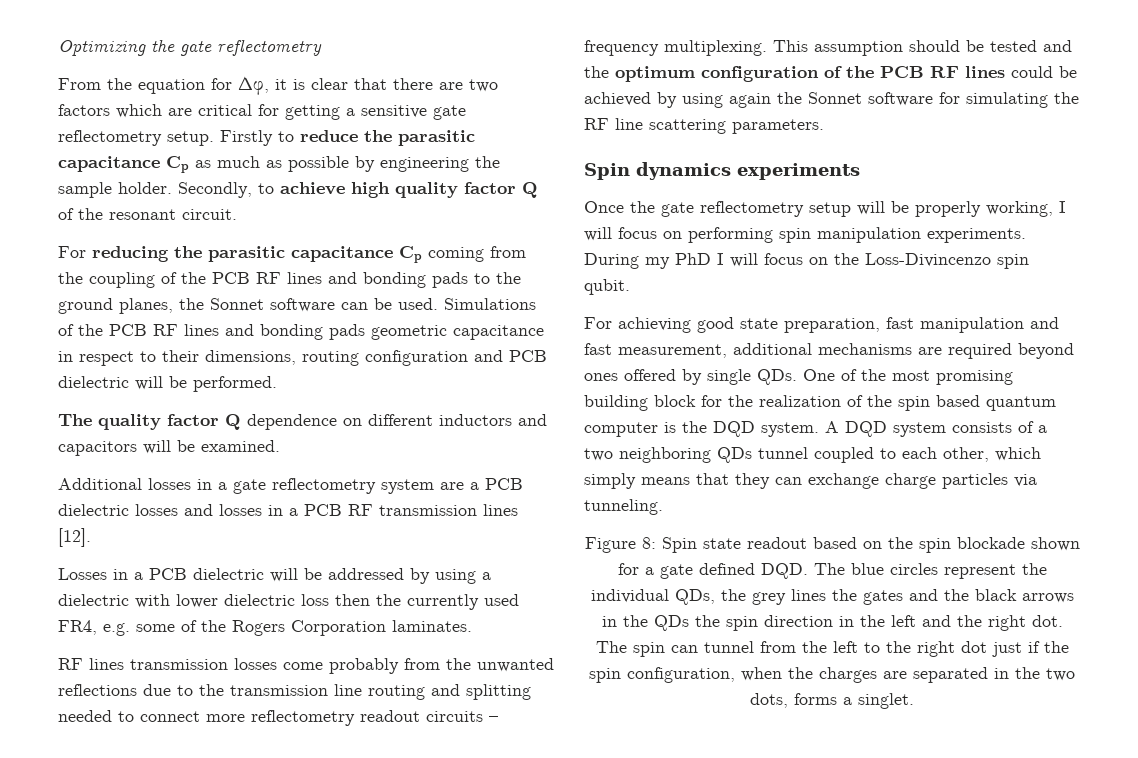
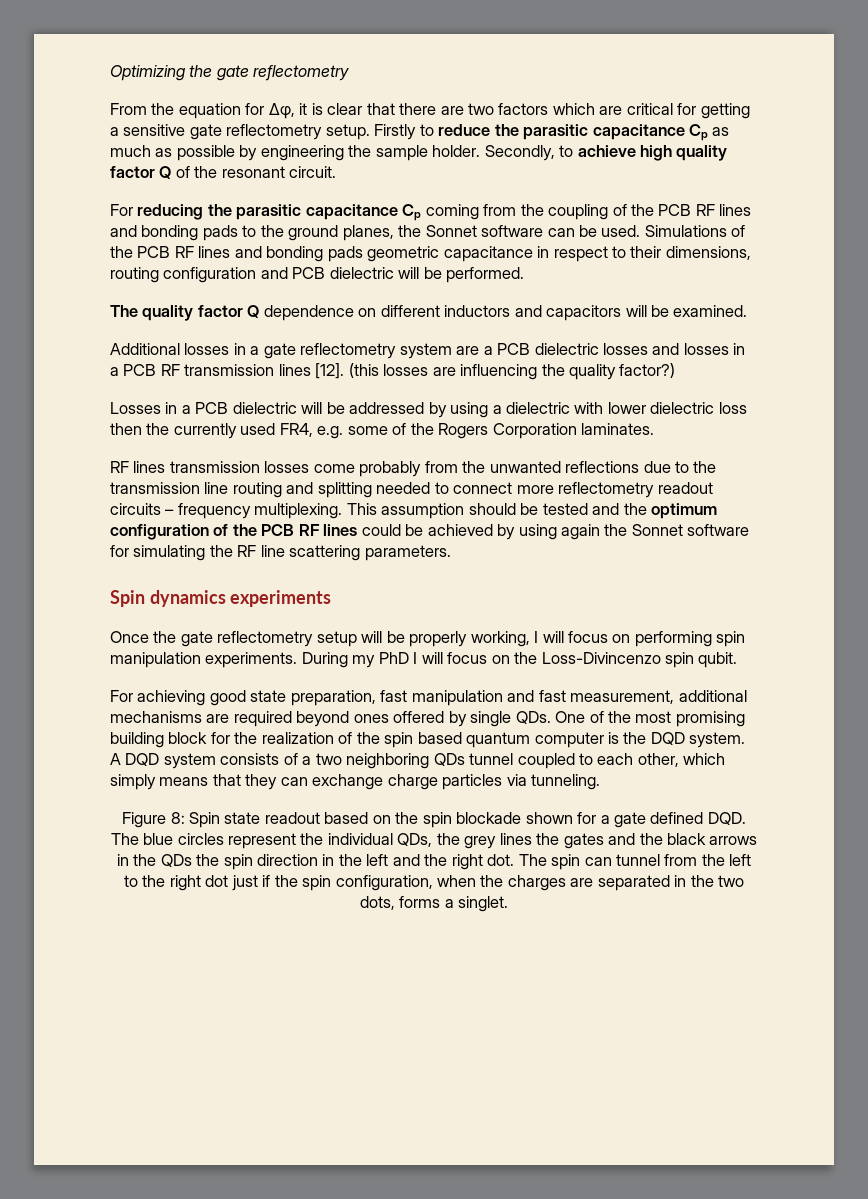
+ (this losses are influencing the quality factor?)

